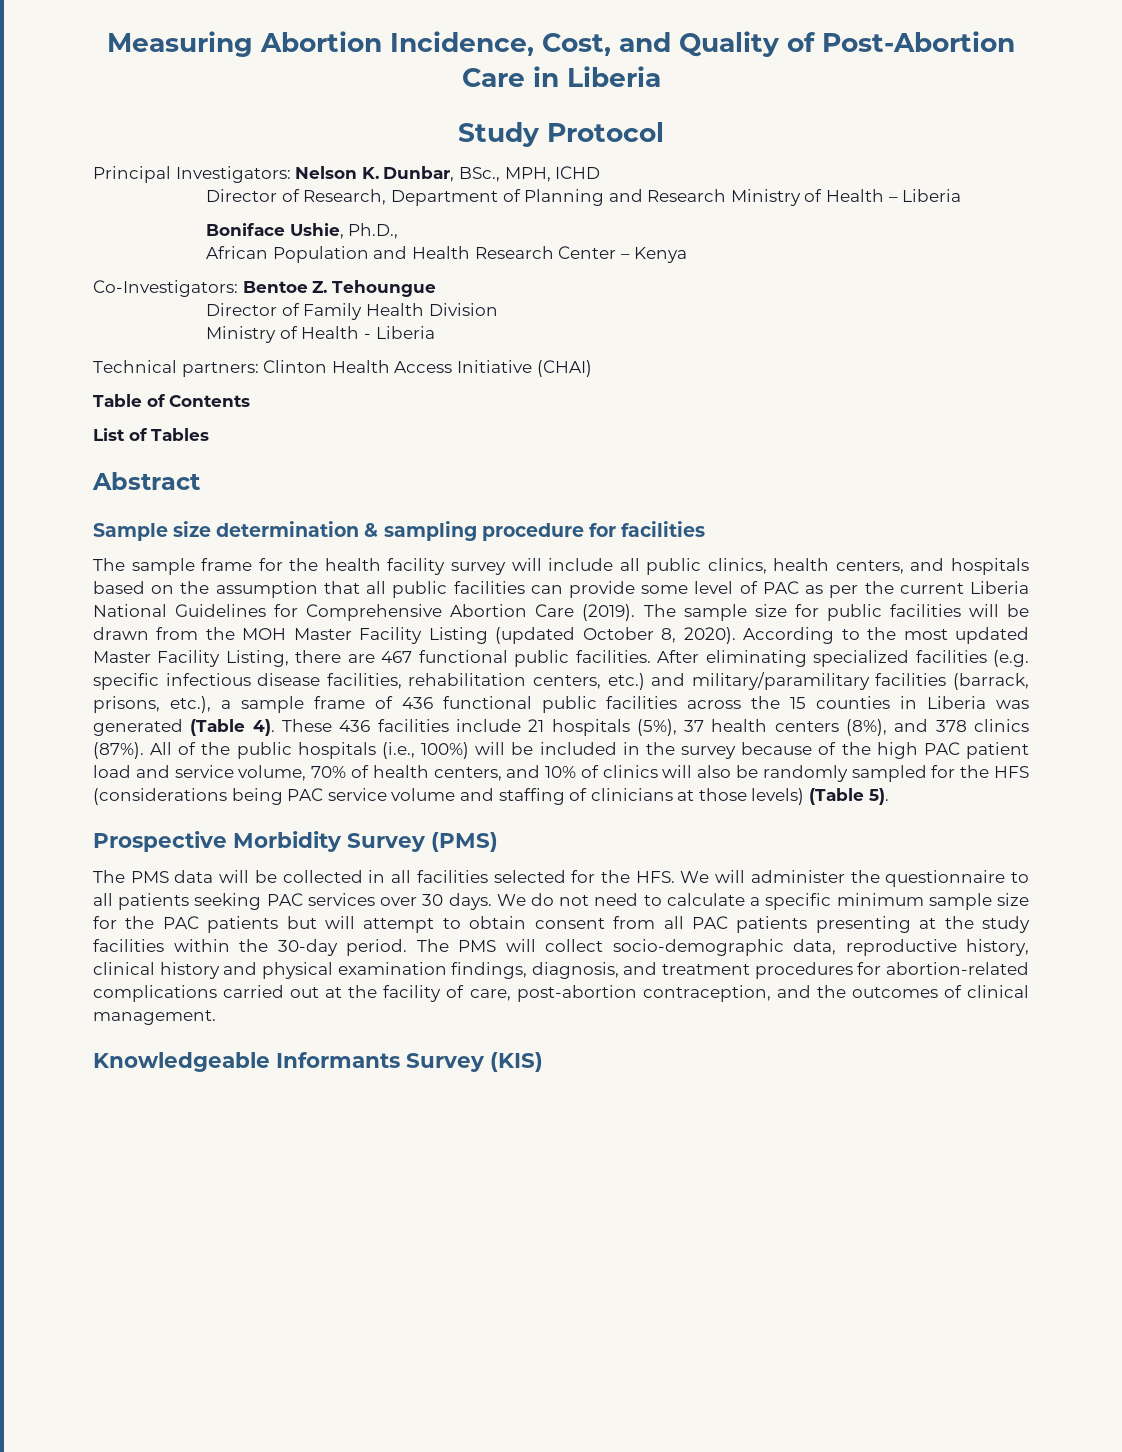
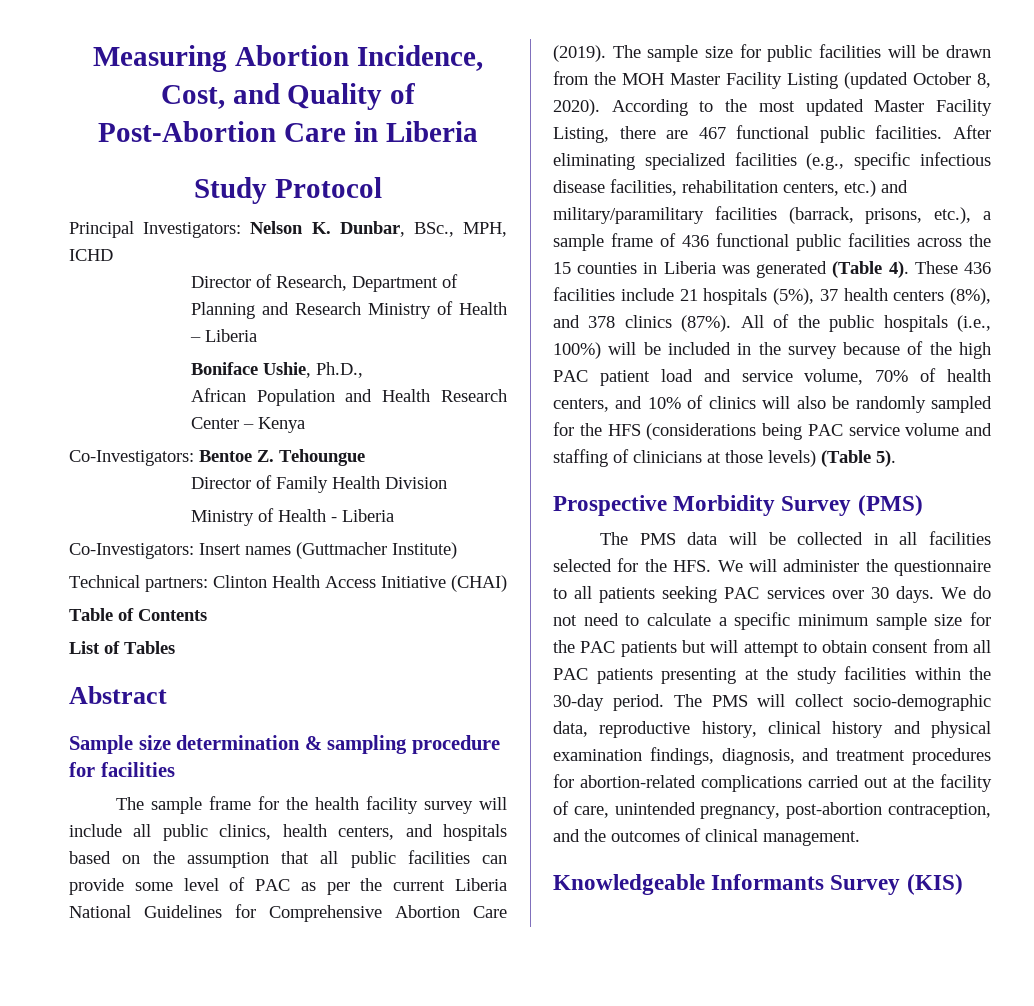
+ Co-Investigators: Insert names (Guttmacher Institute)
- After eliminating specialized facilities (e.g. specific infectious disease facilities, rehabilitation centers, etc.) and military/paramilitary facilities (barrack, prisons, etc.), a sample frame of 436 functional public facilities across the 15 counties in Liberia was generated (Table 4).
+ After eliminating specialized facilities (e.g., specific infectious disease facilities, rehabilitation centers, etc.) and military/paramilitary facilities (barrack, prisons, etc.), a sample frame of 436 functional public facilities across the 15 counties in Liberia was generated (Table 4).
- The PMS will collect socio-demographic data, reproductive history, clinical history and physical examination findings, diagnosis, and treatment procedures for abortion-related complications carried out at the facility of care, post-abortion contraception, and the outcomes of clinical management.
+ The PMS will collect socio-demographic data, reproductive history, clinical history and physical examination findings, diagnosis, and treatment procedures for abortion-related complications carried out at the facility of care, unintended pregnancy, post-abortion contraception, and the outcomes of clinical management.

